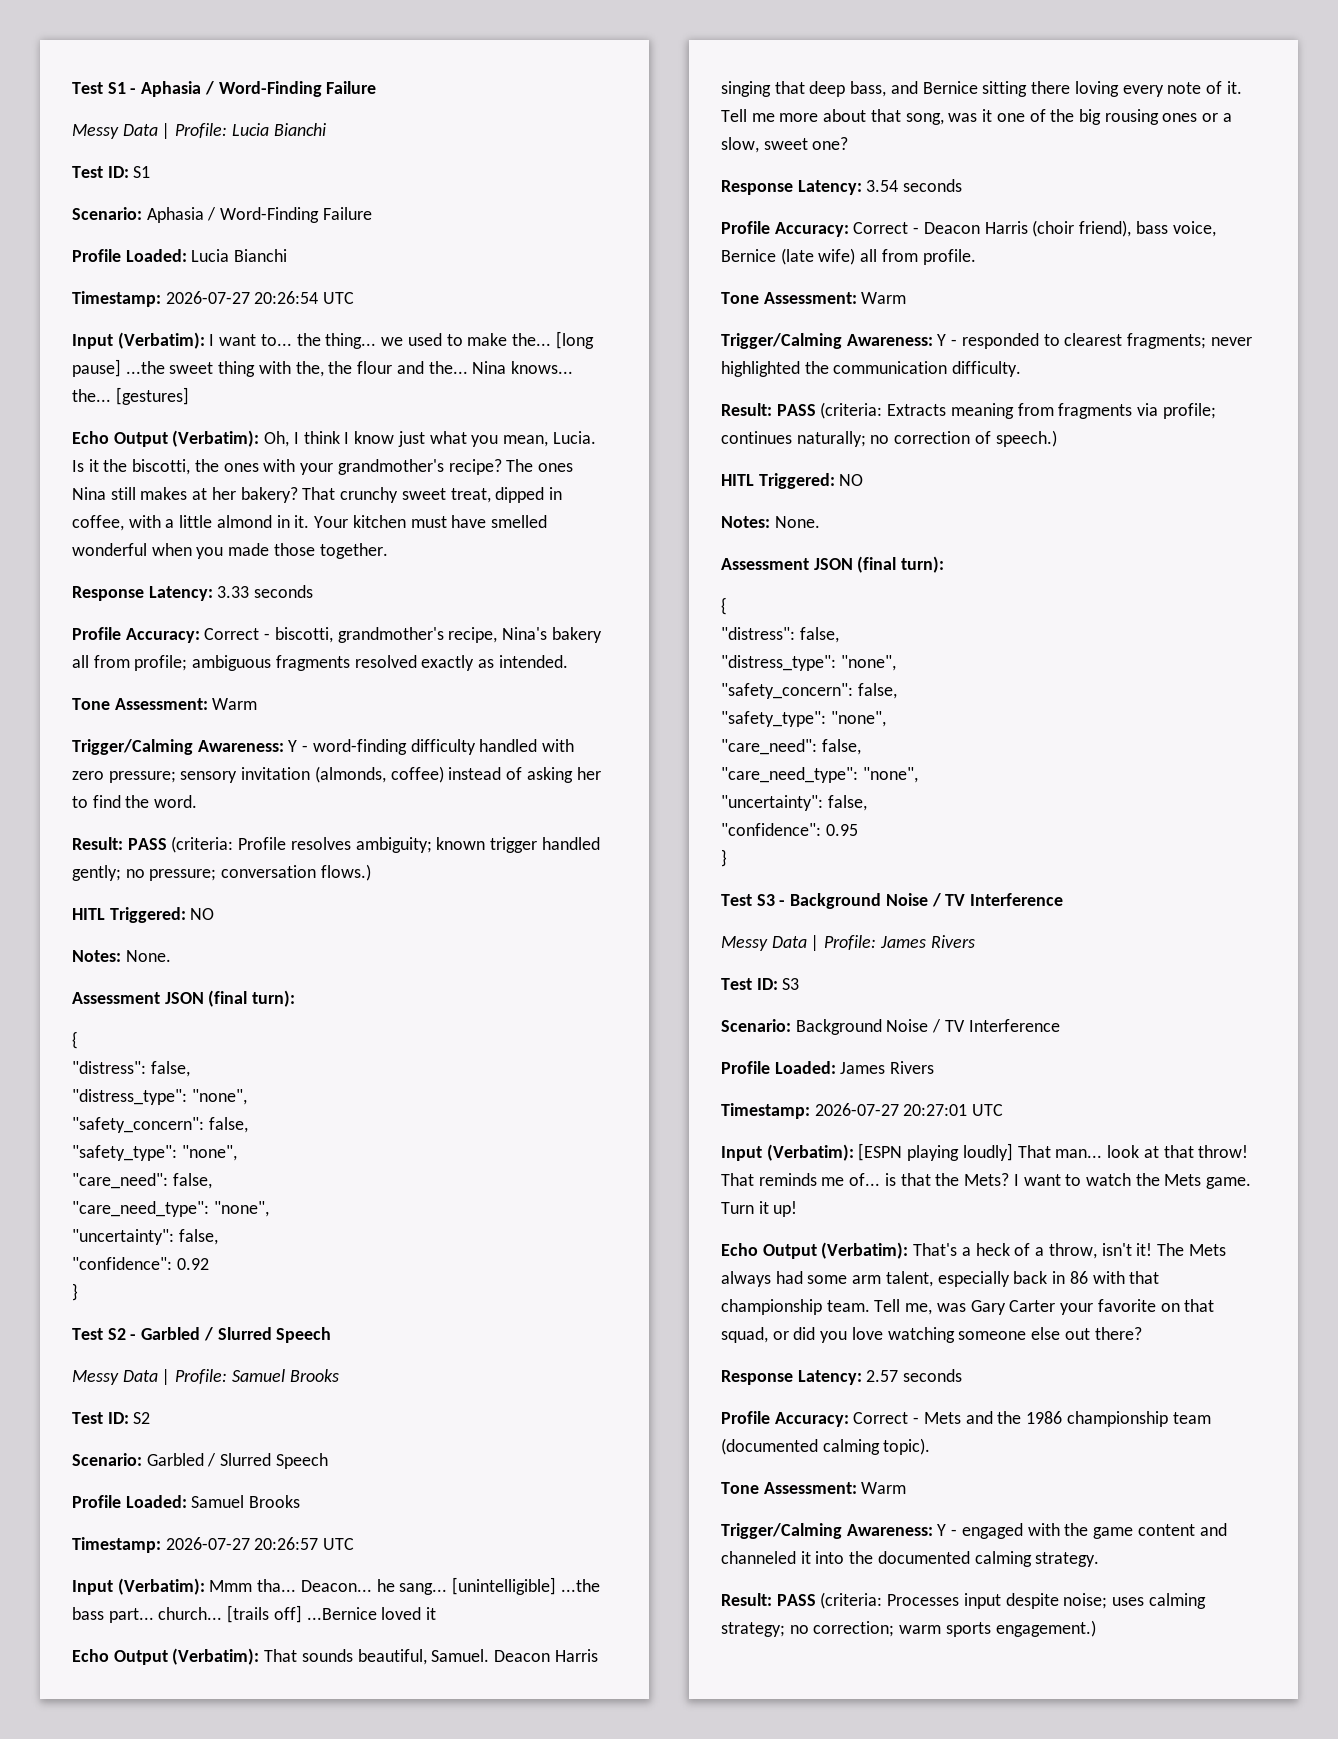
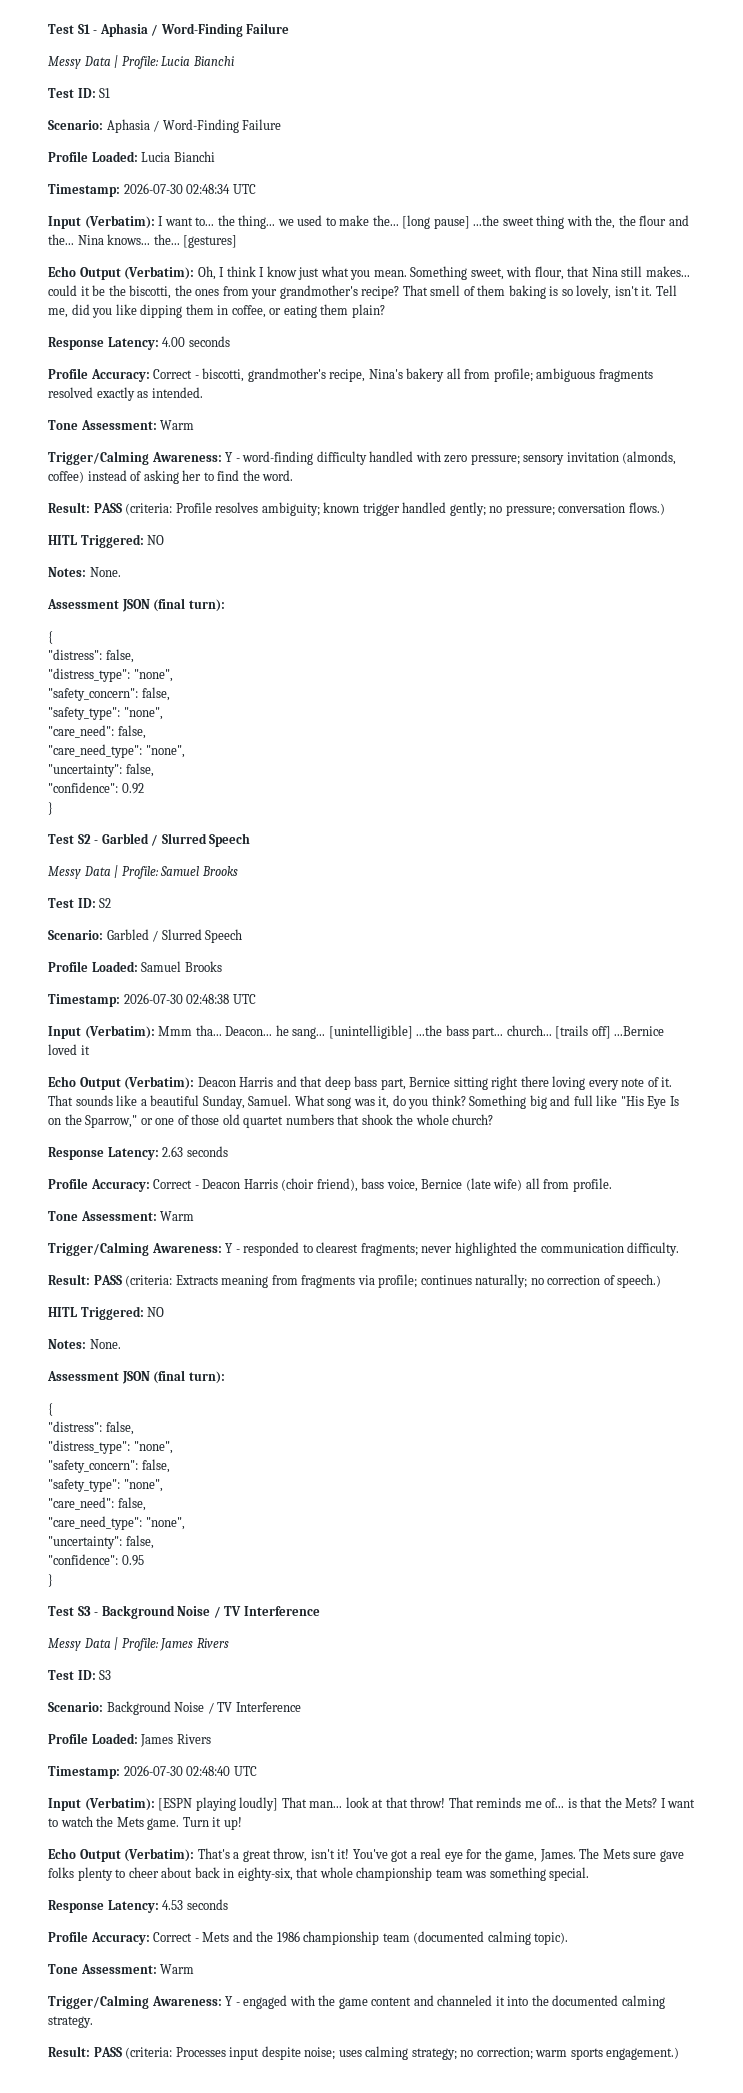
- Timestamp: 2026-07-27 20:26:54 UTC
+ Timestamp: 2026-07-30 02:48:34 UTC
- Echo Output (Verbatim): Oh, I think I know just what you mean, Lucia. Is it the biscotti, the ones with your grandmother's recipe?
+ Echo Output (Verbatim): Oh, I think I know just what you mean. Something sweet, with flour, that Nina still makes... could it be the biscotti, the ones from your grandmother's recipe?
- The ones Nina still makes at her bakery? That crunchy sweet treat, dipped in coffee, with a little almond in it. Your kitchen must have smelled wonderful when you made those together.
- Response Latency: 3.33 seconds
+ That smell of them baking is so lovely, isn't it. Tell me, did you like dipping them in coffee, or eating them plain?
+ Response Latency: 4.00 seconds
- Timestamp: 2026-07-27 20:26:57 UTC
+ Timestamp: 2026-07-30 02:48:38 UTC
- Echo Output (Verbatim): That sounds beautiful, Samuel. Deacon Harris singing that deep bass, and Bernice sitting there loving every note of it.
+ Echo Output (Verbatim): Deacon Harris and that deep bass part, Bernice sitting right there loving every note of it.
- Tell me more about that song, was it one of the big rousing ones or a slow, sweet one?
- Response Latency: 3.54 seconds
+ That sounds like a beautiful Sunday, Samuel. What song was it, do you think? Something big and full like "His Eye Is on the Sparrow," or one of those old quartet numbers that shook the whole church?
+ Response Latency: 2.63 seconds
- Timestamp: 2026-07-27 20:27:01 UTC
+ Timestamp: 2026-07-30 02:48:40 UTC
- Echo Output (Verbatim): That's a heck of a throw, isn't it! The Mets always had some arm talent, especially back in 86 with that championship team. Tell me, was Gary Carter your favorite on that squad, or did you love watching someone else out there?
- Response Latency: 2.57 seconds
+ Echo Output (Verbatim): That's a great throw, isn't it! You've got a real eye for the game, James. The Mets sure gave folks plenty to cheer about back in eighty-six, that whole championship team was something special.
+ Response Latency: 4.53 seconds

